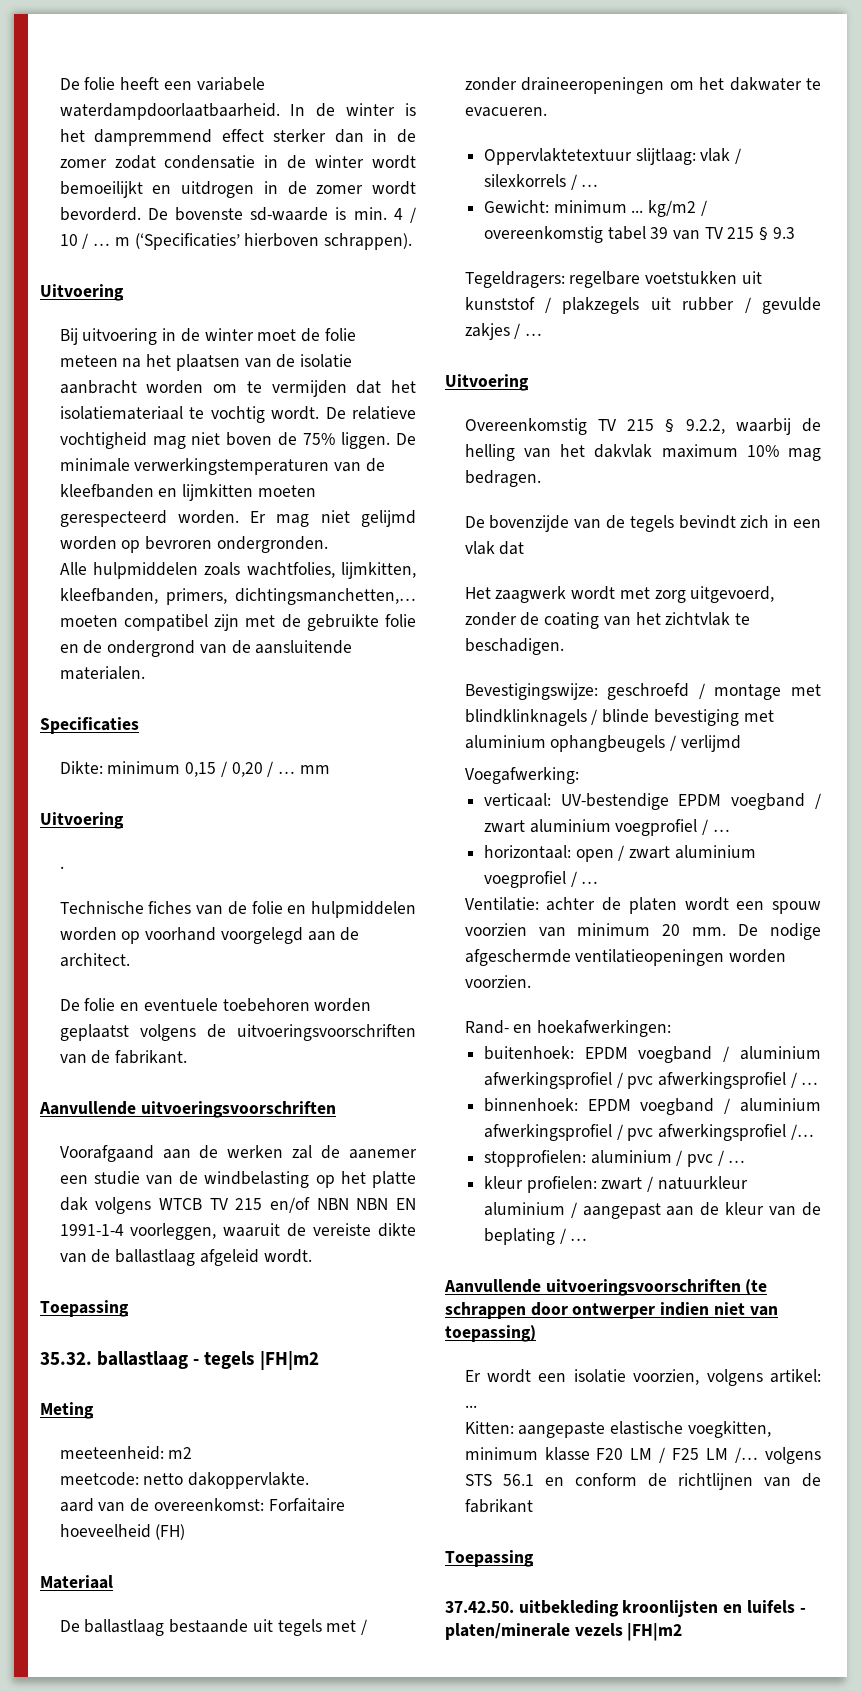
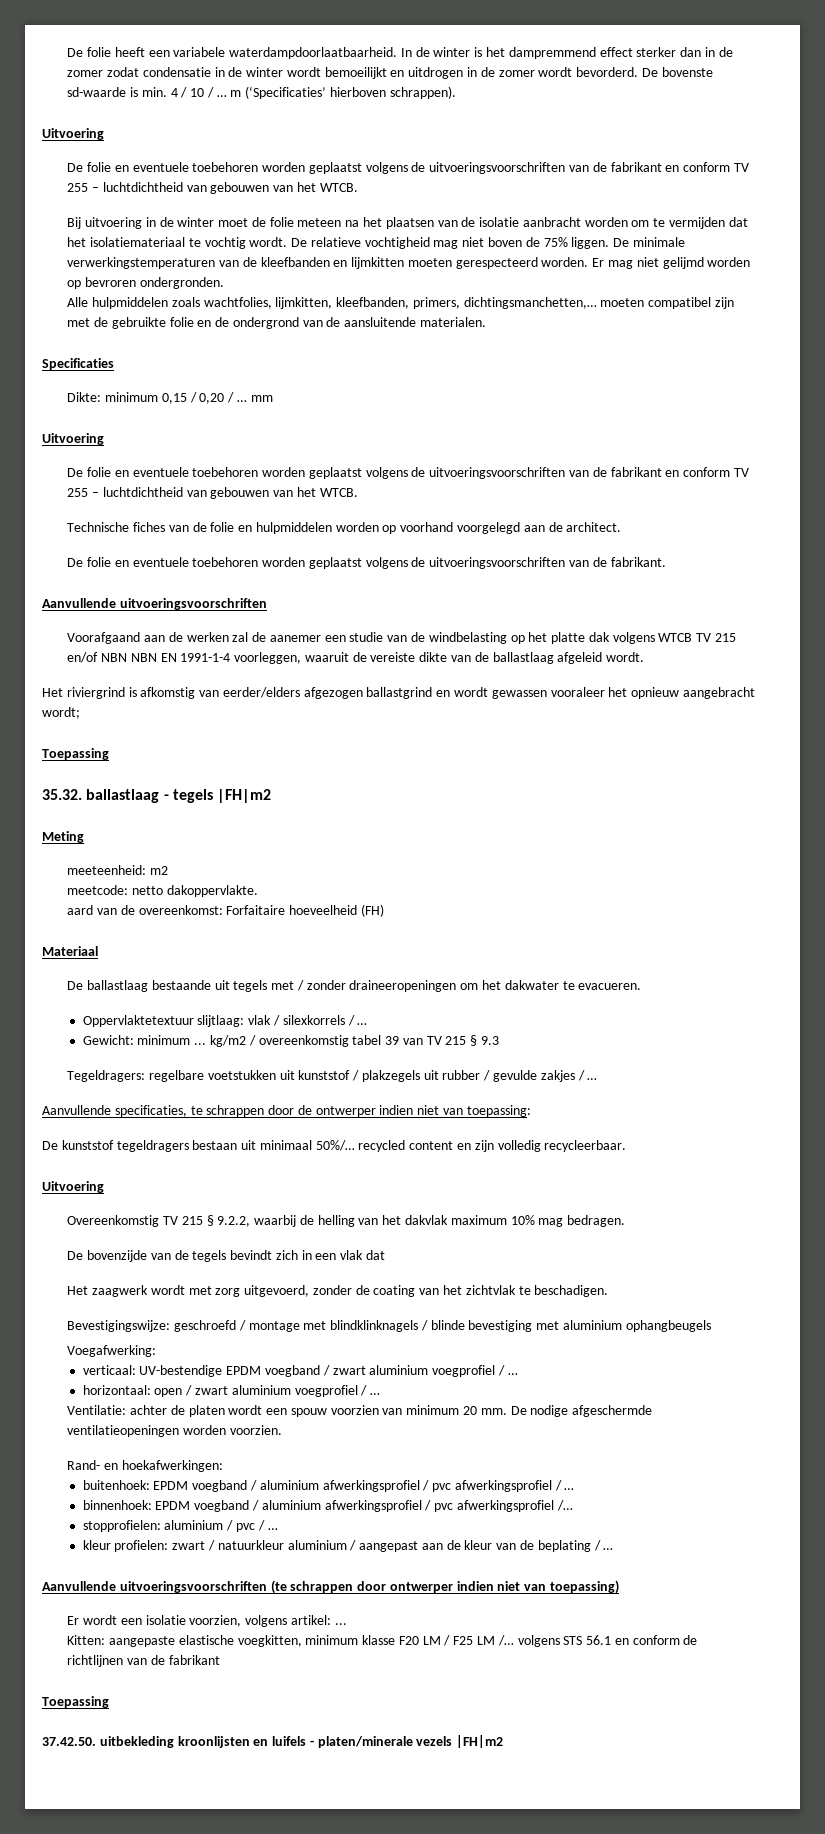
  De bovenste sd-waarde is min. 4 / 10 / … m (‘Specificaties’ hierboven schrappen).
  Uitvoering
+ De folie en eventuele toebehoren worden geplaatst volgens de uitvoeringsvoorschriften van de fabrikant en conform TV 255 – luchtdichtheid van gebouwen van het WTCB.
  Dikte: minimum 0,15 / 0,20 / … mm
  Uitvoering
- .
+ De folie en eventuele toebehoren worden geplaatst volgens de uitvoeringsvoorschriften van de fabrikant en conform TV 255 – luchtdichtheid van gebouwen van het WTCB.
+ Het riviergrind is afkomstig van eerder/elders afgezogen ballastgrind en wordt gewassen vooraleer het opnieuw aangebracht wordt;
+ Aanvullende specificaties, te schrappen door de ontwerper indien niet van toepassing:
+ De kunststof tegeldragers bestaan uit minimaal 50%/… recycled content en zijn volledig recycleerbaar.
- Bevestigingswijze: geschroefd / montage met blindklinknagels / blinde bevestiging met aluminium ophangbeugels / verlijmd
+ Bevestigingswijze: geschroefd / montage met blindklinknagels / blinde bevestiging met aluminium ophangbeugels

